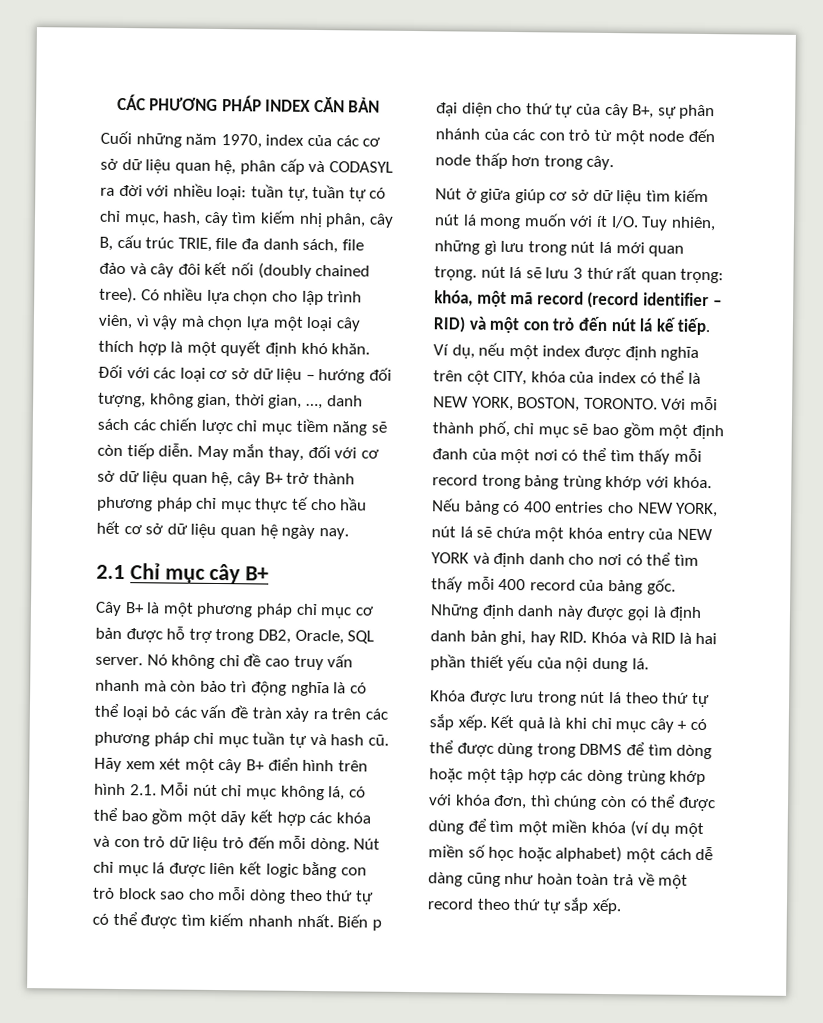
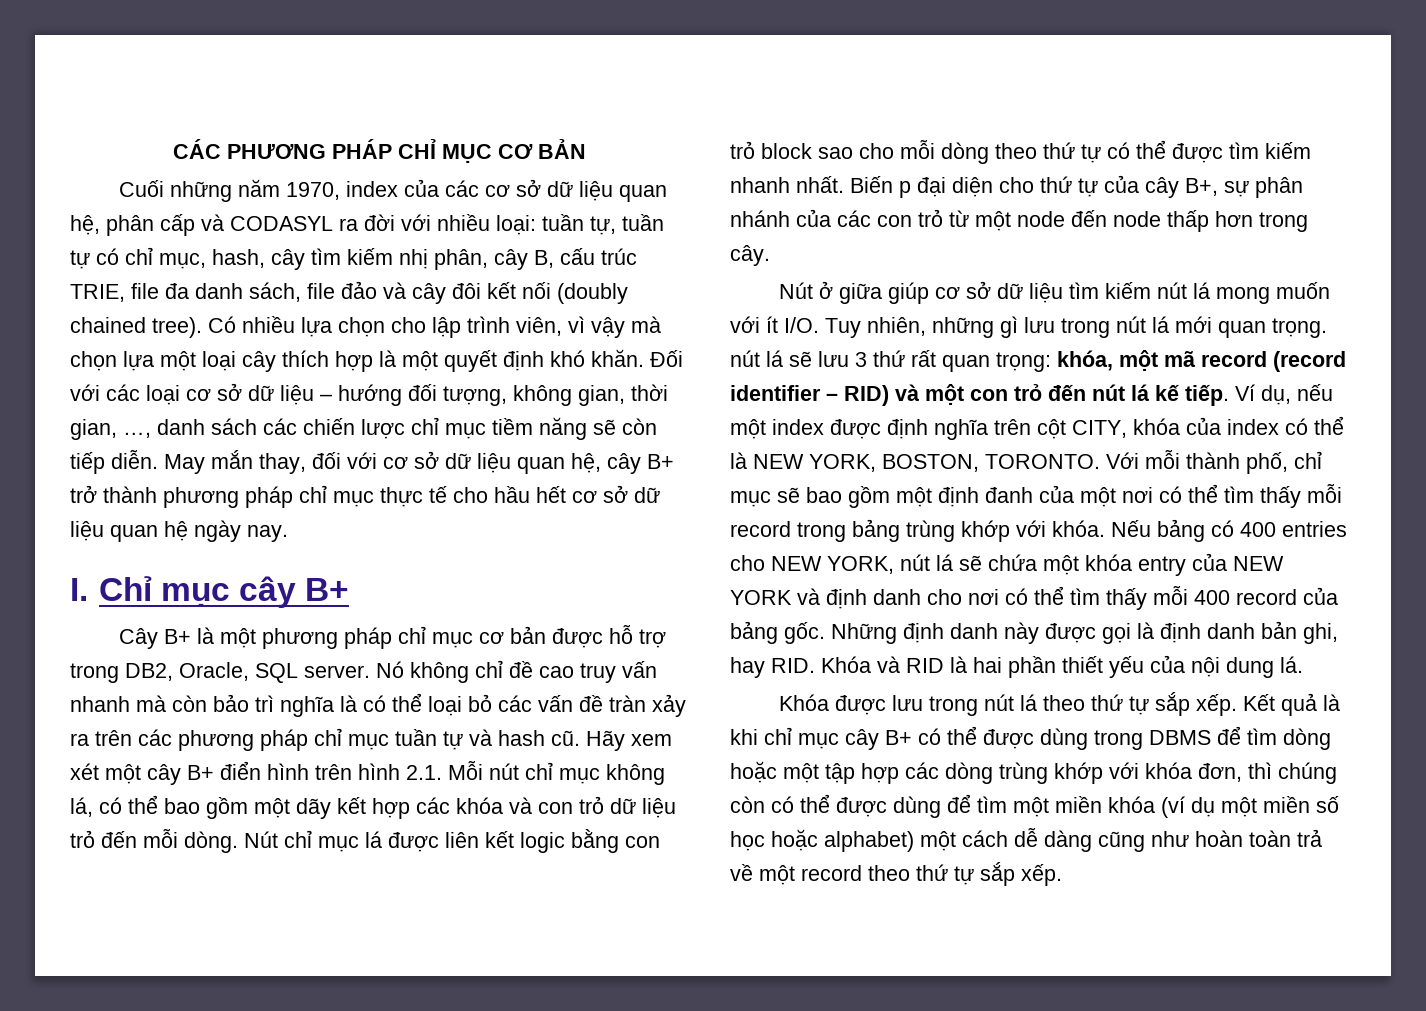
- CÁC PHƯƠNG PHÁP INDEX CĂN BẢN
+ CÁC PHƯƠNG PHÁP CHỈ MỤC CƠ BẢN
- 2.1 Chỉ mục cây B+
+ I. Chỉ mục cây B+
- Nó không chỉ đề cao truy vấn nhanh mà còn bảo trì động nghĩa là có thể loại bỏ các vấn đề tràn xảy ra trên các phương pháp chỉ mục tuần tự và hash cũ.
+ Nó không chỉ đề cao truy vấn nhanh mà còn bảo trì nghĩa là có thể loại bỏ các vấn đề tràn xảy ra trên các phương pháp chỉ mục tuần tự và hash cũ.
- Kết quả là khi chỉ mục cây + có thể được dùng trong DBMS để tìm dòng hoặc một tập hợp các dòng trùng khớp với khóa đơn, thì chúng còn có thể được dùng để tìm một miền khóa (ví dụ một miền số học hoặc alphabet) một cách dễ dàng cũng như hoàn toàn trả về một record theo thứ tự sắp xếp.
+ Kết quả là khi chỉ mục cây B+ có thể được dùng trong DBMS để tìm dòng hoặc một tập hợp các dòng trùng khớp với khóa đơn, thì chúng còn có thể được dùng để tìm một miền khóa (ví dụ một miền số học hoặc alphabet) một cách dễ dàng cũng như hoàn toàn trả về một record theo thứ tự sắp xếp.

